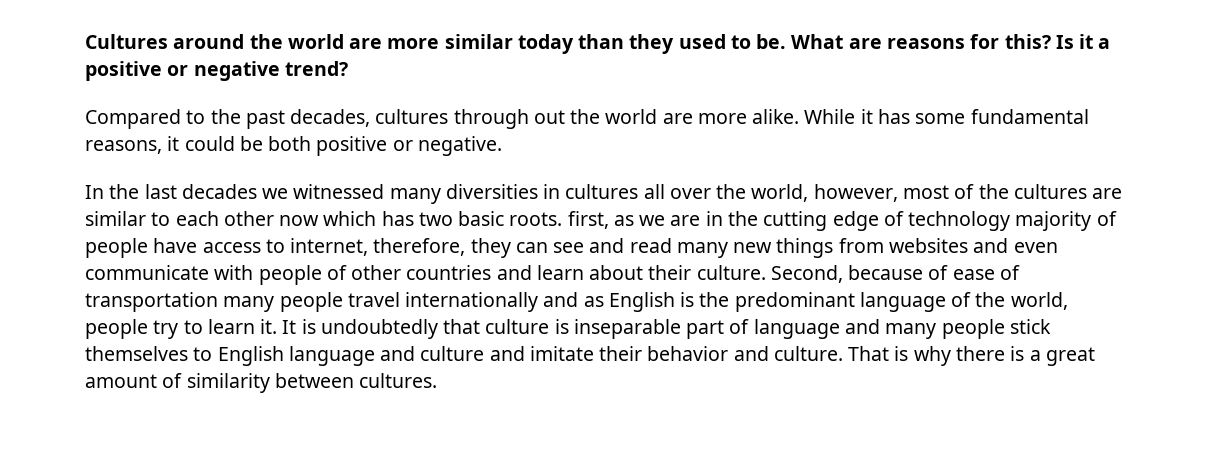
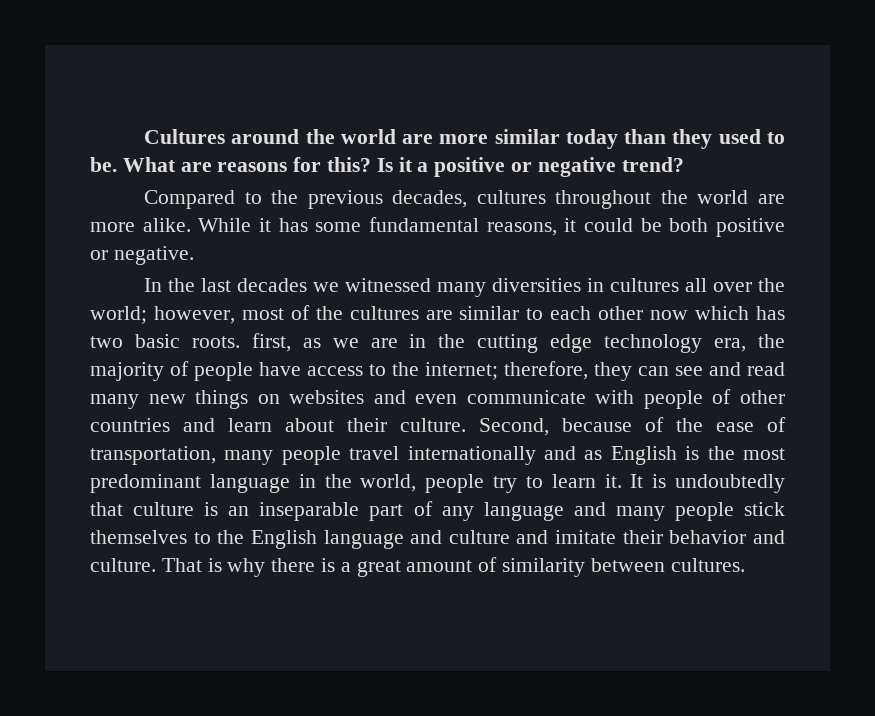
- Compared to the past decades, cultures through out the world are more alike.
+ Compared to the previous decades, cultures throughout the world are more alike.
- In the last decades we witnessed many diversities in cultures all over the world, however, most of the cultures are similar to each other now which has two basic roots. first, as we are in the cutting edge of technology majority of people have access to internet, therefore, they can see and read many new things from websites and even communicate with people of other countries and learn about their culture.
+ In the last decades we witnessed many diversities in cultures all over the world; however, most of the cultures are similar to each other now which has two basic roots. first, as we are in the cutting edge technology era, the majority of people have access to the internet; therefore, they can see and read many new things on websites and even communicate with people of other countries and learn about their culture.
- Second, because of ease of transportation many people travel internationally and as English is the predominant language of the world, people try to learn it.
+ Second, because of the ease of transportation, many people travel internationally and as English is the most predominant language in the world, people try to learn it.
- It is undoubtedly that culture is inseparable part of language and many people stick themselves to English language and culture and imitate their behavior and culture.
+ It is undoubtedly that culture is an inseparable part of any language and many people stick themselves to the English language and culture and imitate their behavior and culture.

